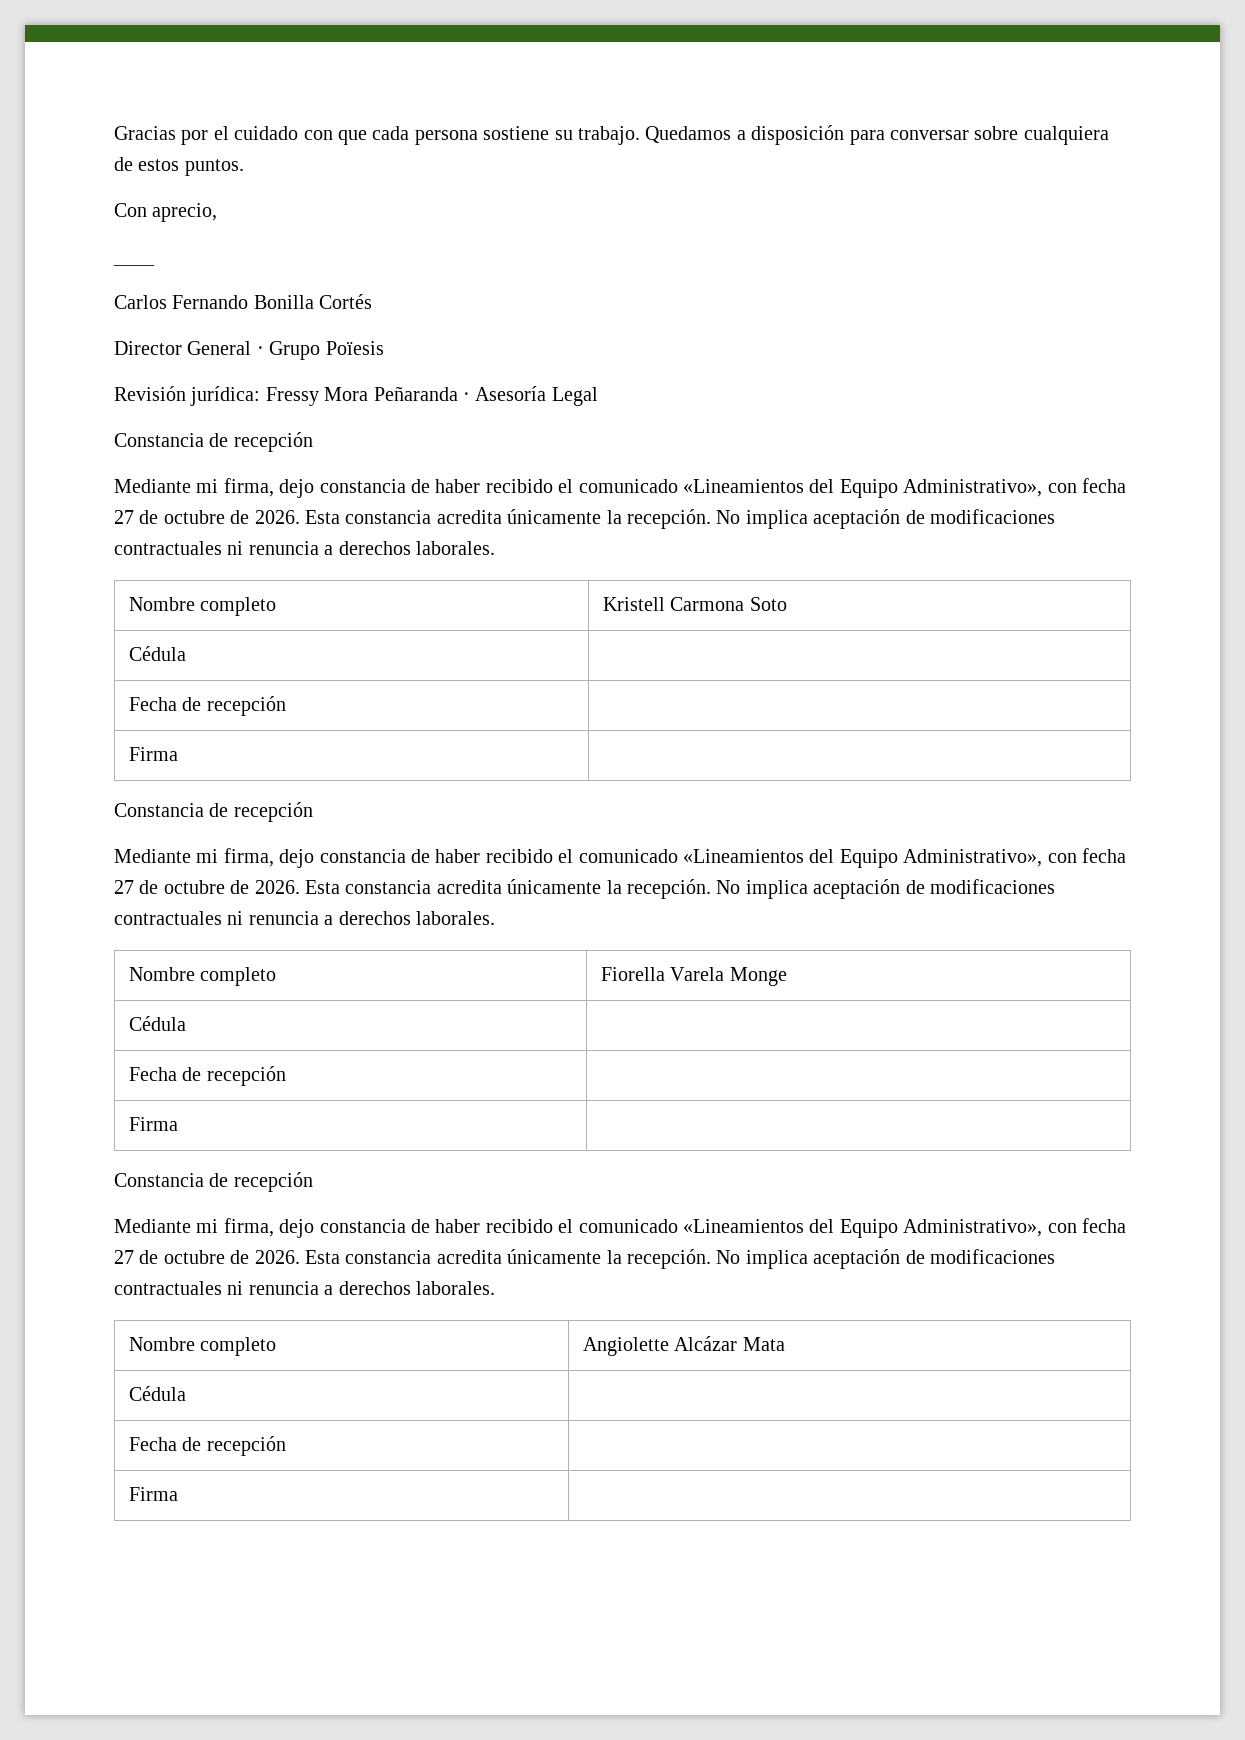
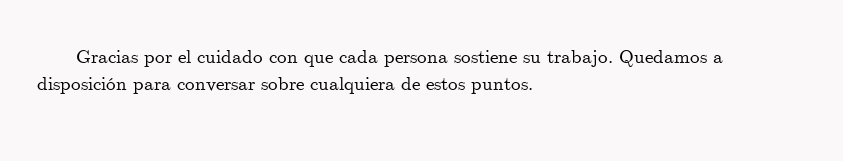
- Con aprecio,
- ____
- Carlos Fernando Bonilla Cortés
- Director General · Grupo Poïesis
- Revisión jurídica: Fressy Mora Peñaranda · Asesoría Legal
- Constancia de recepción
- Mediante mi firma, dejo constancia de haber recibido el comunicado «Lineamientos del Equipo Administrativo», con fecha 27 de octubre de 2026. Esta constancia acredita únicamente la recepción. No implica aceptación de modificaciones contractuales ni renuncia a derechos laborales.
- Nombre completo | Kristell Carmona Soto
- Cédula |
- Fecha de recepción |
- Firma |
- Constancia de recepción
- Mediante mi firma, dejo constancia de haber recibido el comunicado «Lineamientos del Equipo Administrativo», con fecha 27 de octubre de 2026. Esta constancia acredita únicamente la recepción. No implica aceptación de modificaciones contractuales ni renuncia a derechos laborales.
- Nombre completo | Fiorella Varela Monge
- Cédula |
- Fecha de recepción |
- Firma |
- Constancia de recepción
- Mediante mi firma, dejo constancia de haber recibido el comunicado «Lineamientos del Equipo Administrativo», con fecha 27 de octubre de 2026. Esta constancia acredita únicamente la recepción. No implica aceptación de modificaciones contractuales ni renuncia a derechos laborales.
- Nombre completo | Angiolette Alcázar Mata
- Cédula |
- Fecha de recepción |
- Firma |

